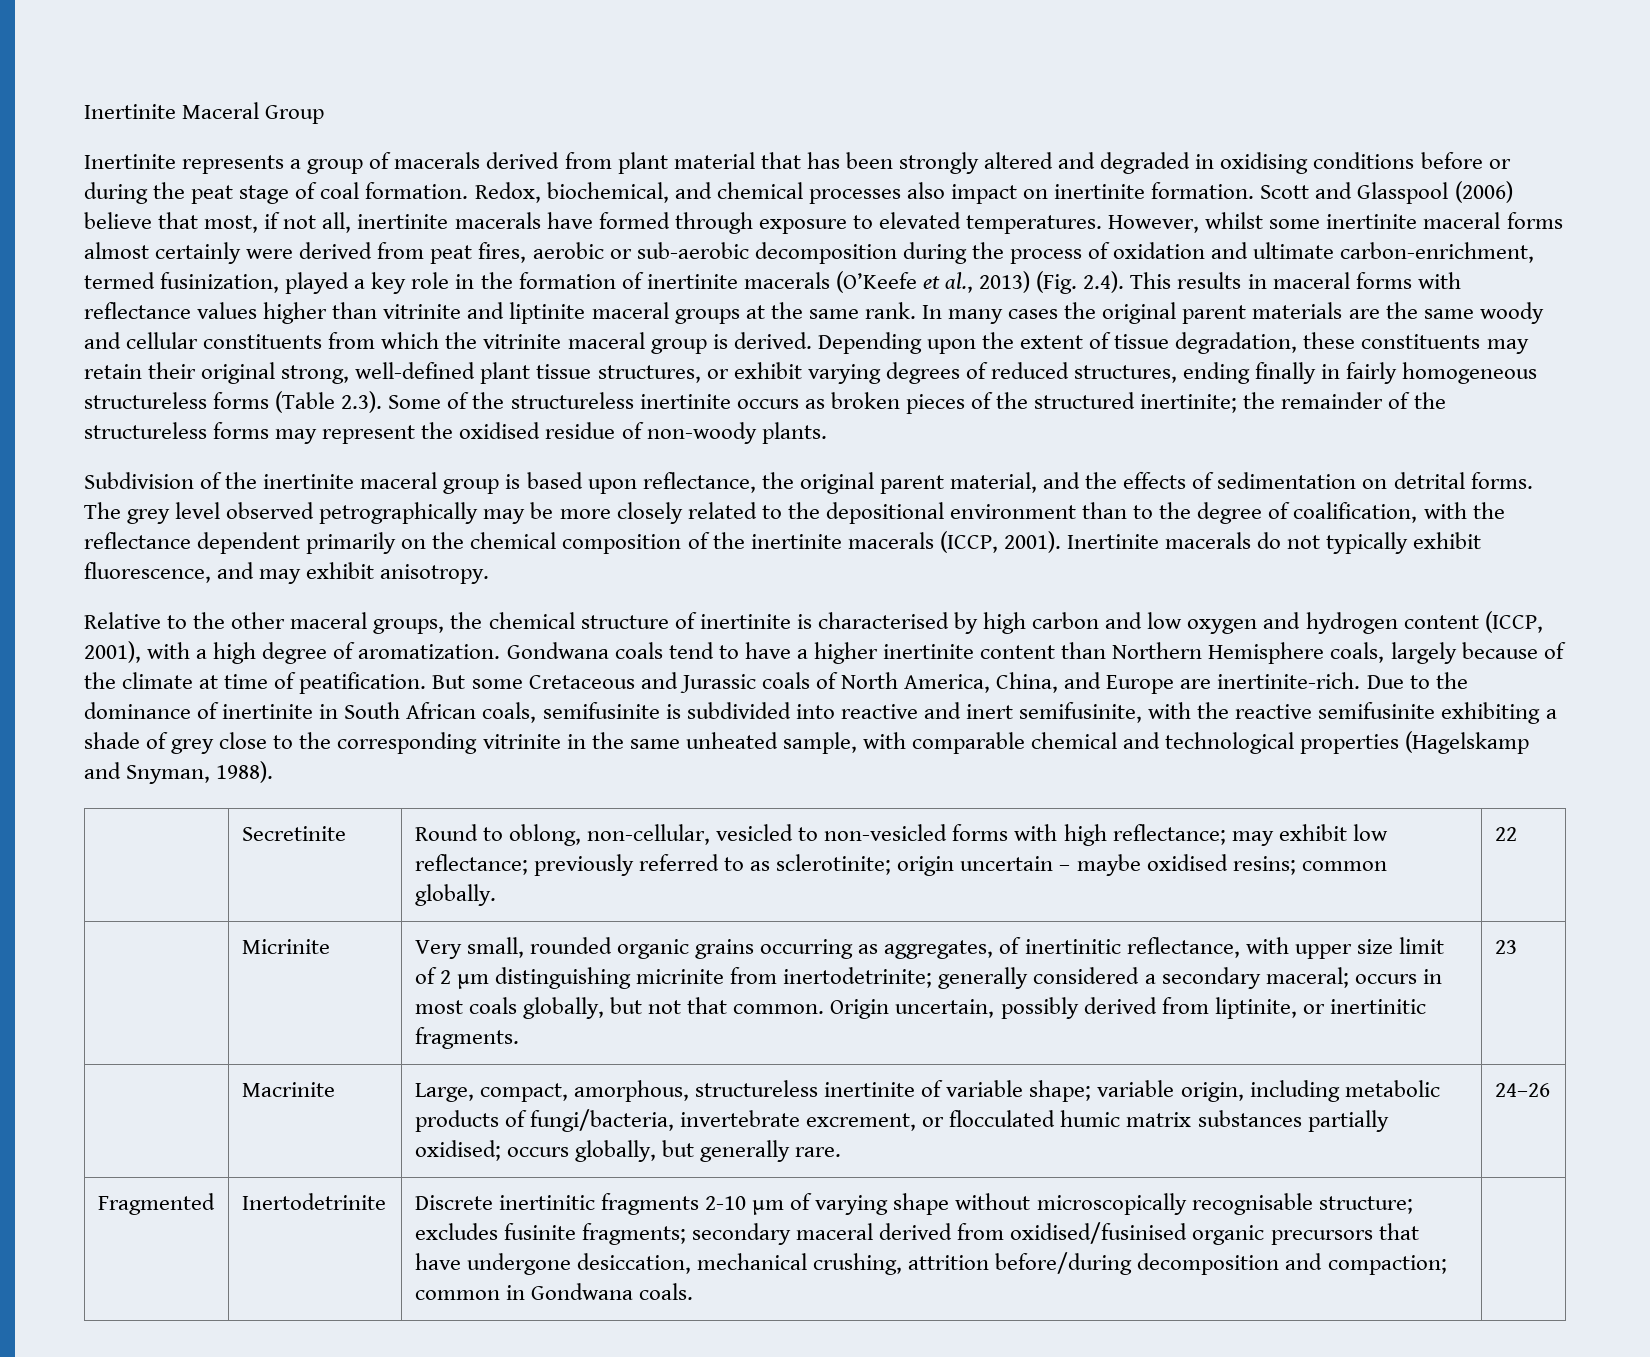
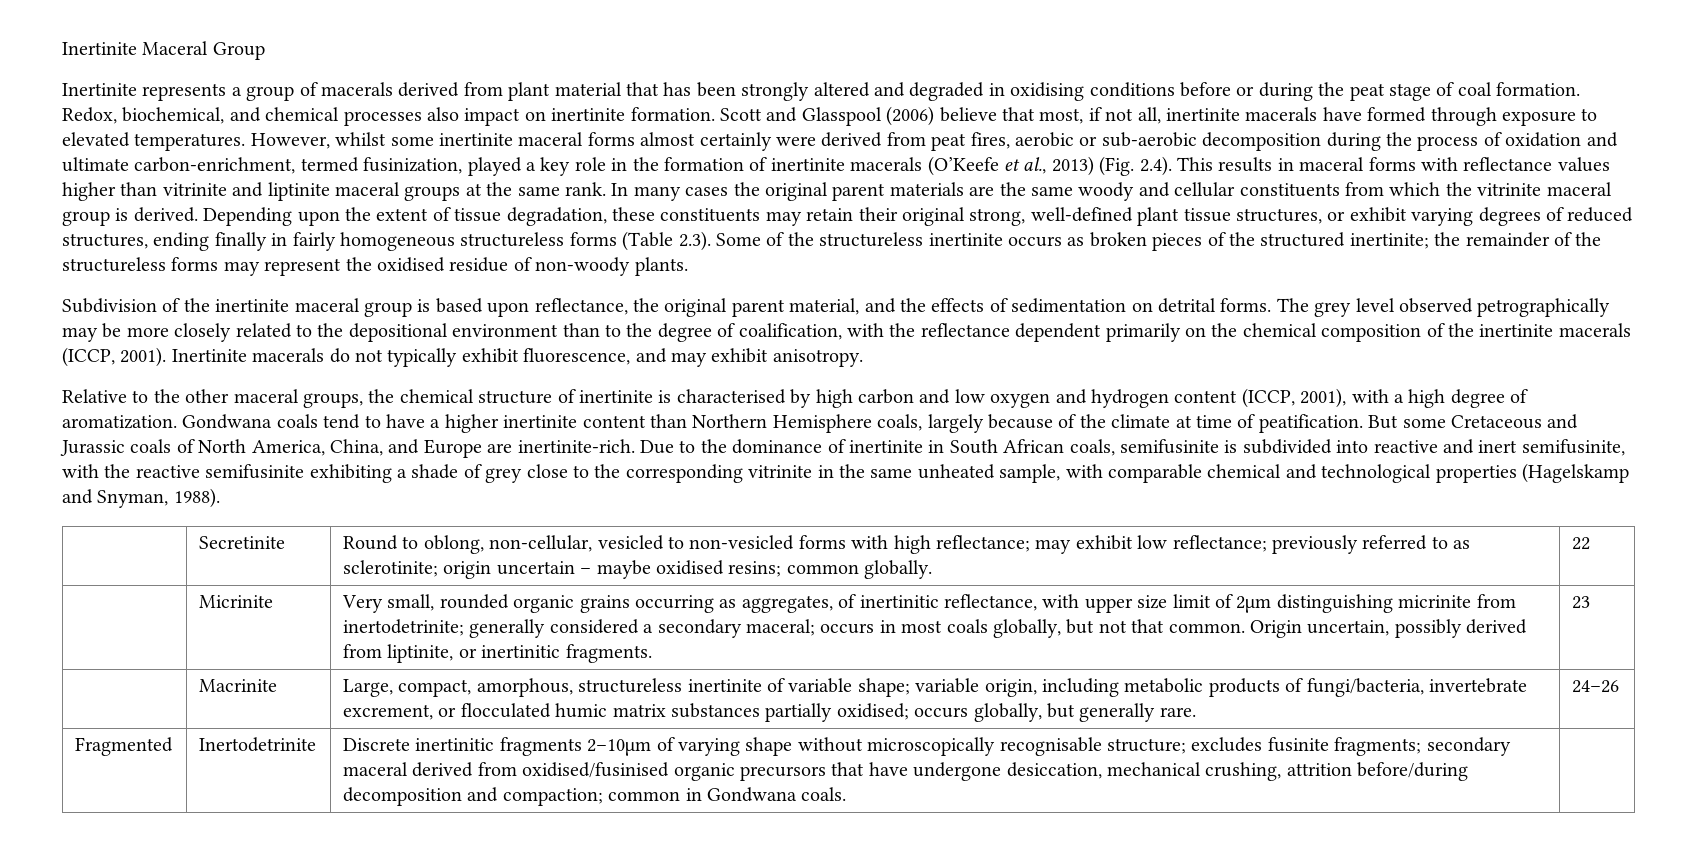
- Very small, rounded organic grains occurring as aggregates, of inertinitic reflectance, with upper size limit of 2 µm distinguishing micrinite from inertodetrinite; generally considered a secondary maceral; occurs in most coals globally, but not that common.
+ Very small, rounded organic grains occurring as aggregates, of inertinitic reflectance, with upper size limit of 2µm distinguishing micrinite from inertodetrinite; generally considered a secondary maceral; occurs in most coals globally, but not that common.
- Fragmented | Inertodetrinite | Discrete inertinitic fragments 2-10 µm of varying shape without microscopically recognisable structure; excludes fusinite fragments; secondary maceral derived from oxidised/fusinised organic precursors that have undergone desiccation, mechanical crushing, attrition before/during decomposition and compaction; common in Gondwana coals. |
+ Fragmented | Inertodetrinite | Discrete inertinitic fragments 2–10µm of varying shape without microscopically recognisable structure; excludes fusinite fragments; secondary maceral derived from oxidised/fusinised organic precursors that have undergone desiccation, mechanical crushing, attrition before/during decomposition and compaction; common in Gondwana coals. |

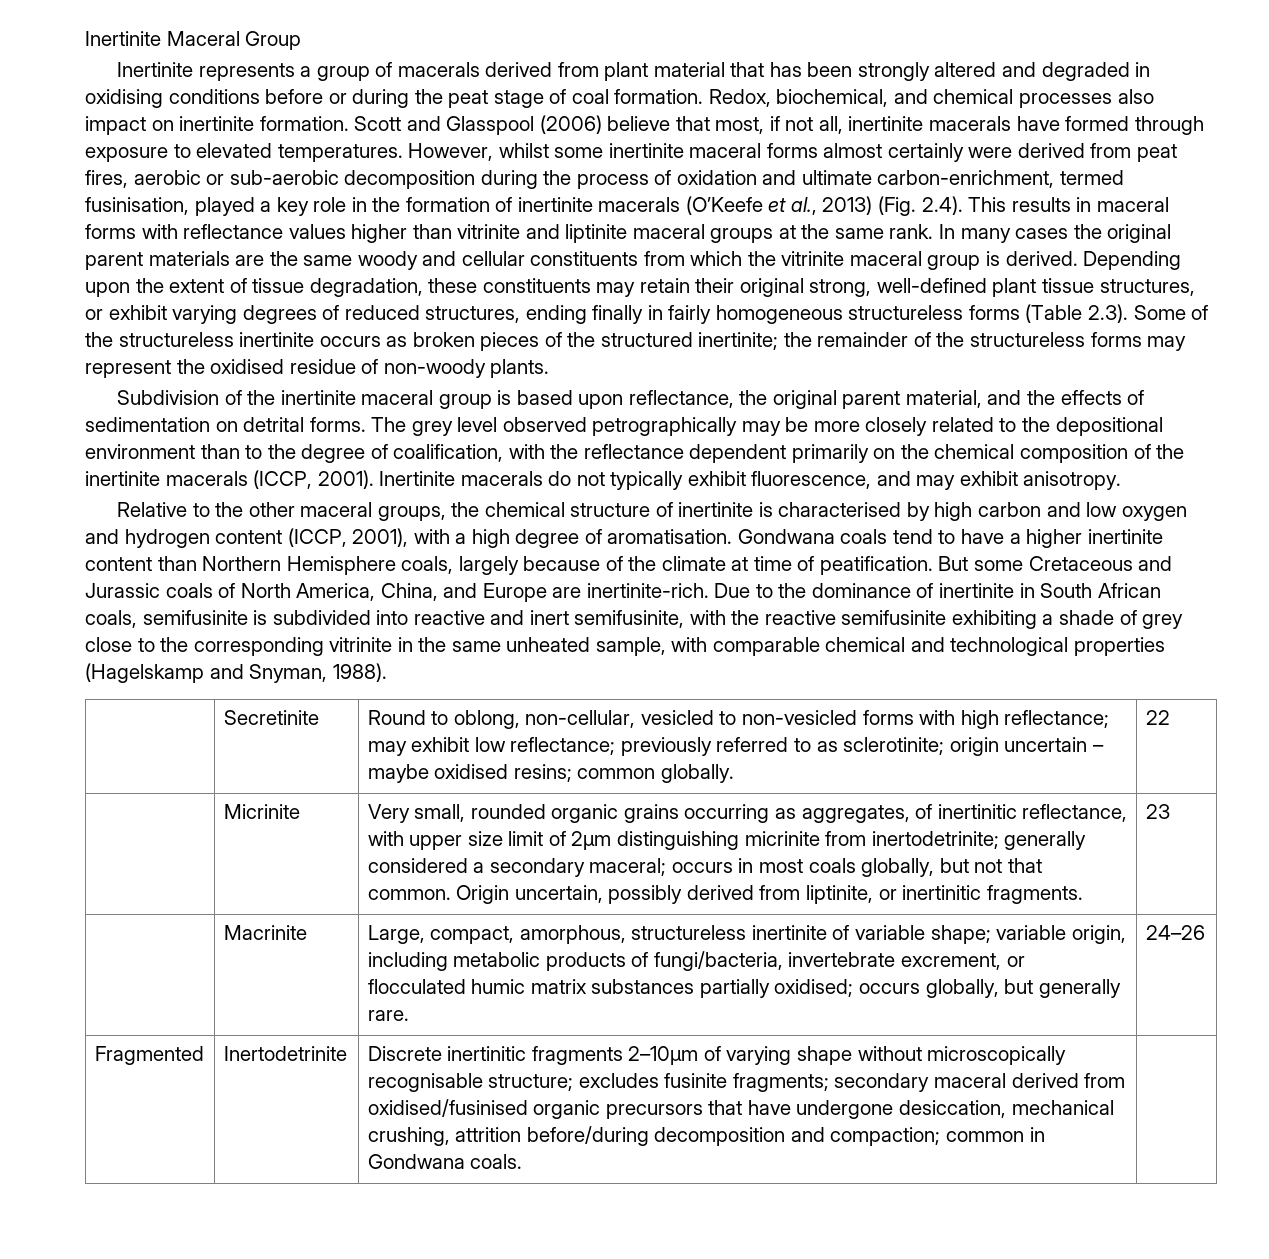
- However, whilst some inertinite maceral forms almost certainly were derived from peat fires, aerobic or sub-aerobic decomposition during the process of oxidation and ultimate carbon-enrichment, termed fusinization, played a key role in the formation of inertinite macerals (O’Keefe et al., 2013) (Fig. 2.4). This results in maceral forms with reflectance values higher than vitrinite and liptinite maceral groups at the same rank.
+ However, whilst some inertinite maceral forms almost certainly were derived from peat fires, aerobic or sub-aerobic decomposition during the process of oxidation and ultimate carbon-enrichment, termed fusinisation, played a key role in the formation of inertinite macerals (O’Keefe et al., 2013) (Fig. 2.4). This results in maceral forms with reflectance values higher than vitrinite and liptinite maceral groups at the same rank.
- Relative to the other maceral groups, the chemical structure of inertinite is characterised by high carbon and low oxygen and hydrogen content (ICCP, 2001), with a high degree of aromatization.
+ Relative to the other maceral groups, the chemical structure of inertinite is characterised by high carbon and low oxygen and hydrogen content (ICCP, 2001), with a high degree of aromatisation.

